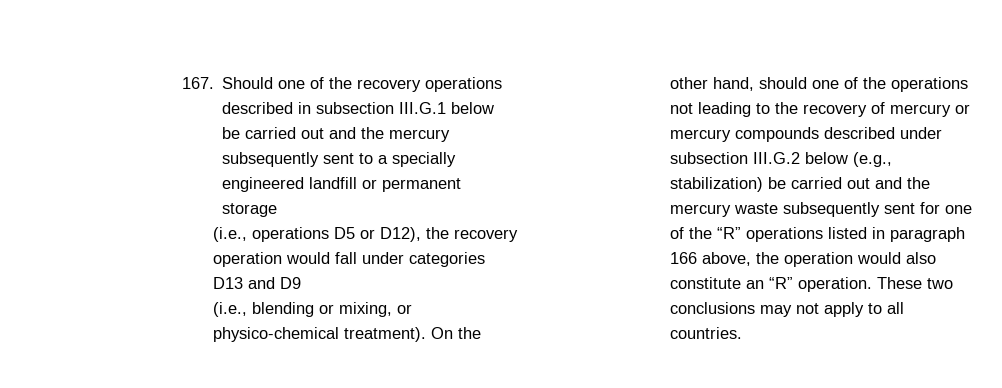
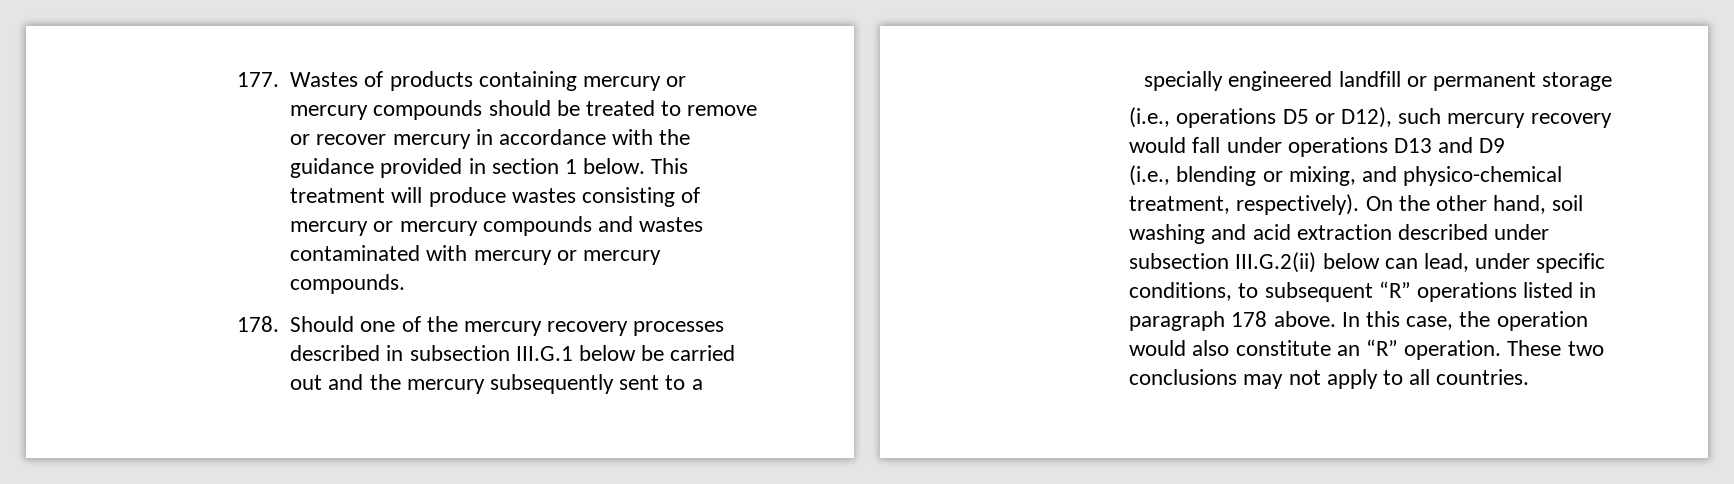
- 167. Should one of the recovery operations described in subsection III.G.1 below be carried out and the mercury subsequently sent to a specially engineered landfill or permanent storage
+ 177. Wastes of products containing mercury or mercury compounds should be treated to remove or recover mercury in accordance with the guidance provided in section 1 below. This treatment will produce wastes consisting of mercury or mercury compounds and wastes contaminated with mercury or mercury compounds.
+ 178. Should one of the mercury recovery processes described in subsection III.G.1 below be carried out and the mercury subsequently sent to a specially engineered landfill or permanent storage
- (i.e., operations D5 or D12), the recovery operation would fall under categories D13 and D9
+ (i.e., operations D5 or D12), such mercury recovery would fall under operations D13 and D9
- (i.e., blending or mixing, or physico-chemical treatment). On the other hand, should one of the operations not leading to the recovery of mercury or mercury compounds described under subsection III.G.2 below (e.g., stabilization) be carried out and the mercury waste subsequently sent for one of the “R” operations listed in paragraph 166 above, the operation would also constitute an “R” operation.
+ (i.e., blending or mixing, and physico-chemical treatment, respectively). On the other hand, soil washing and acid extraction described under subsection III.G.2(ii) below can lead, under specific conditions, to subsequent “R” operations listed in paragraph 178 above. In this case, the operation would also constitute an “R” operation.

